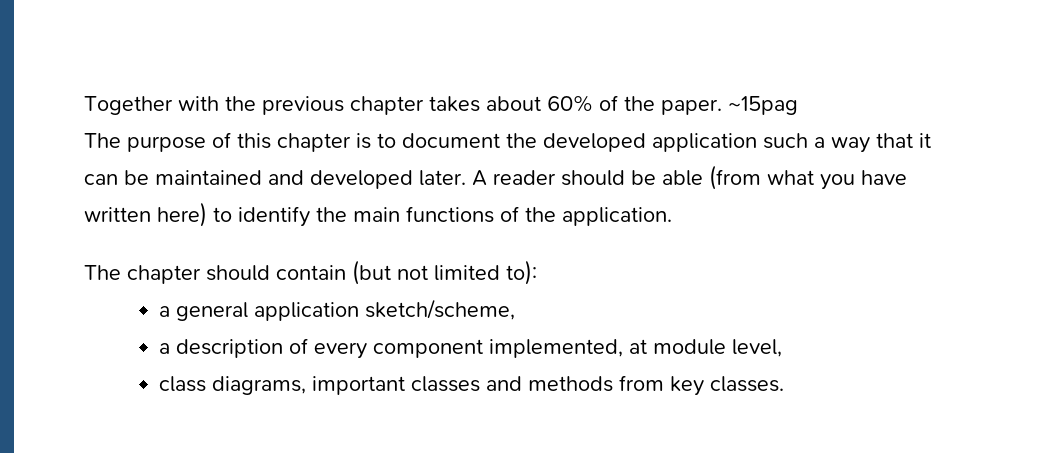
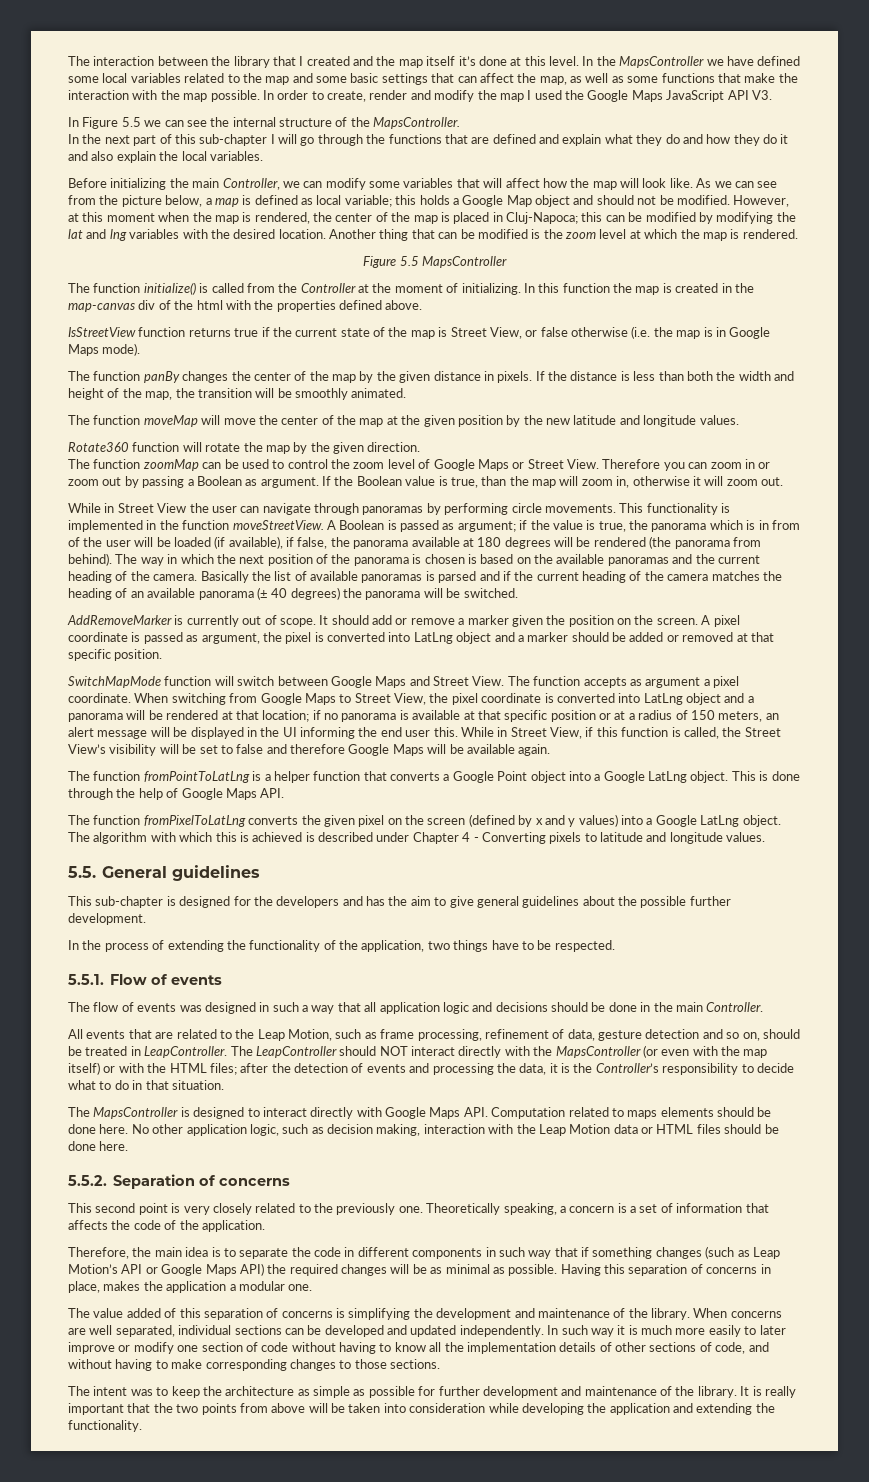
- Together with the previous chapter takes about 60% of the paper. ~15pag
- The purpose of this chapter is to document the developed application such a way that it can be maintained and developed later. A reader should be able (from what you have written here) to identify the main functions of the application.
- The chapter should contain (but not limited to):
- a general application sketch/scheme,
- a description of every component implemented, at module level,
- class diagrams, important classes and methods from key classes.
+ The interaction between the library that I created and the map itself it’s done at this level. In the MapsController we have defined some local variables related to the map and some basic settings that can affect the map, as well as some functions that make the interaction with the map possible. In order to create, render and modify the map I used the Google Maps JavaScript API V3.
+ In Figure 5.5 we can see the internal structure of the MapsController.
+ In the next part of this sub-chapter I will go through the functions that are defined and explain what they do and how they do it and also explain the local variables.
+ Before initializing the main Controller, we can modify some variables that will affect how the map will look like. As we can see from the picture below, a map is defined as local variable; this holds a Google Map object and should not be modified. However, at this moment when the map is rendered, the center of the map is placed in Cluj-Napoca; this can be modified by modifying the lat and lng variables with the desired location. Another thing that can be modified is the zoom level at which the map is rendered.
+ Figure 5.5 MapsController
+ The function initialize() is called from the Controller at the moment of initializing. In this function the map is created in the map-canvas div of the html with the properties defined above.
+ IsStreetView function returns true if the current state of the map is Street View, or false otherwise (i.e. the map is in Google Maps mode).
+ The function panBy changes the center of the map by the given distance in pixels. If the distance is less than both the width and height of the map, the transition will be smoothly animated.
+ The function moveMap will move the center of the map at the given position by the new latitude and longitude values.
+ Rotate360 function will rotate the map by the given direction.
+ The function zoomMap can be used to control the zoom level of Google Maps or Street View. Therefore you can zoom in or zoom out by passing a Boolean as argument. If the Boolean value is true, than the map will zoom in, otherwise it will zoom out.
+ While in Street View the user can navigate through panoramas by performing circle movements. This functionality is implemented in the function moveStreetView. A Boolean is passed as argument; if the value is true, the panorama which is in from of the user will be loaded (if available), if false, the panorama available at 180 degrees will be rendered (the panorama from behind). The way in which the next position of the panorama is chosen is based on the available panoramas and the current heading of the camera. Basically the list of available panoramas is parsed and if the current heading of the camera matches the heading of an available panorama (± 40 degrees) the panorama will be switched.
+ AddRemoveMarker is currently out of scope. It should add or remove a marker given the position on the screen. A pixel coordinate is passed as argument, the pixel is converted into LatLng object and a marker should be added or removed at that specific position.
+ SwitchMapMode function will switch between Google Maps and Street View. The function accepts as argument a pixel coordinate. When switching from Google Maps to Street View, the pixel coordinate is converted into LatLng object and a panorama will be rendered at that location; if no panorama is available at that specific position or at a radius of 150 meters, an alert message will be displayed in the UI informing the end user this. While in Street View, if this function is called, the Street View’s visibility will be set to false and therefore Google Maps will be available again.
+ The function fromPointToLatLng is a helper function that converts a Google Point object into a Google LatLng object. This is done through the help of Google Maps API.
+ The function fromPixelToLatLng converts the given pixel on the screen (defined by x and y values) into a Google LatLng object. The algorithm with which this is achieved is described under Chapter 4 - Converting pixels to latitude and longitude values.
+ 5.5. General guidelines
+ This sub-chapter is designed for the developers and has the aim to give general guidelines about the possible further development.
+ In the process of extending the functionality of the application, two things have to be respected.
+ 5.5.1. Flow of events
+ The flow of events was designed in such a way that all application logic and decisions should be done in the main Controller.
+ All events that are related to the Leap Motion, such as frame processing, refinement of data, gesture detection and so on, should be treated in LeapController. The LeapController should NOT interact directly with the MapsController (or even with the map itself) or with the HTML files; after the detection of events and processing the data, it is the Controller’s responsibility to decide what to do in that situation.
+ The MapsController is designed to interact directly with Google Maps API. Computation related to maps elements should be done here. No other application logic, such as decision making, interaction with the Leap Motion data or HTML files should be done here.
+ 5.5.2. Separation of concerns
+ This second point is very closely related to the previously one. Theoretically speaking, a concern is a set of information that affects the code of the application.
+ Therefore, the main idea is to separate the code in different components in such way that if something changes (such as Leap Motion’s API or Google Maps API) the required changes will be as minimal as possible. Having this separation of concerns in place, makes the application a modular one.
+ The value added of this separation of concerns is simplifying the development and maintenance of the library. When concerns are well separated, individual sections can be developed and updated independently. In such way it is much more easily to later improve or modify one section of code without having to know all the implementation details of other sections of code, and without having to make corresponding changes to those sections.
+ The intent was to keep the architecture as simple as possible for further development and maintenance of the library. It is really important that the two points from above will be taken into consideration while developing the application and extending the functionality.

